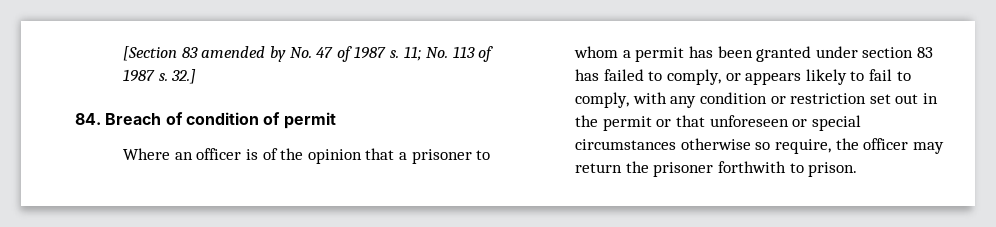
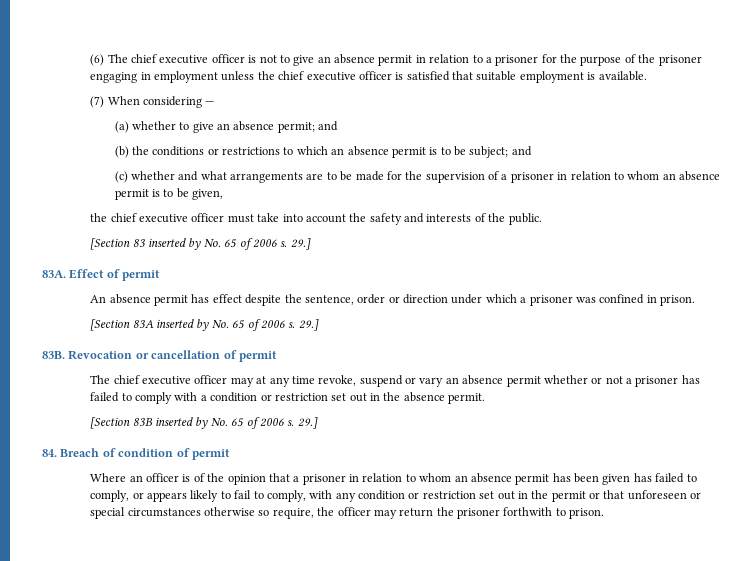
+ (6) The chief executive officer is not to give an absence permit in relation to a prisoner for the purpose of the prisoner engaging in employment unless the chief executive officer is satisfied that suitable employment is available.
+ (7) When considering —
+ (a) whether to give an absence permit; and
+ (b) the conditions or restrictions to which an absence permit is to be subject; and
+ (c) whether and what arrangements are to be made for the supervision of a prisoner in relation to whom an absence permit is to be given,
+ the chief executive officer must take into account the safety and interests of the public.
- [Section 83 amended by No. 47 of 1987 s. 11; No. 113 of 1987 s. 32.]
+ [Section 83 inserted by No. 65 of 2006 s. 29.]
+ 83A. Effect of permit
+ An absence permit has effect despite the sentence, order or direction under which a prisoner was confined in prison.
+ [Section 83A inserted by No. 65 of 2006 s. 29.]
+ 83B. Revocation or cancellation of permit
+ The chief executive officer may at any time revoke, suspend or vary an absence permit whether or not a prisoner has failed to comply with a condition or restriction set out in the absence permit.
+ [Section 83B inserted by No. 65 of 2006 s. 29.]
- Where an officer is of the opinion that a prisoner to whom a permit has been granted under section 83 has failed to comply, or appears likely to fail to comply, with any condition or restriction set out in the permit or that unforeseen or special circumstances otherwise so require, the officer may return the prisoner forthwith to prison.
+ Where an officer is of the opinion that a prisoner in relation to whom an absence permit has been given has failed to comply, or appears likely to fail to comply, with any condition or restriction set out in the permit or that unforeseen or special circumstances otherwise so require, the officer may return the prisoner forthwith to prison.

